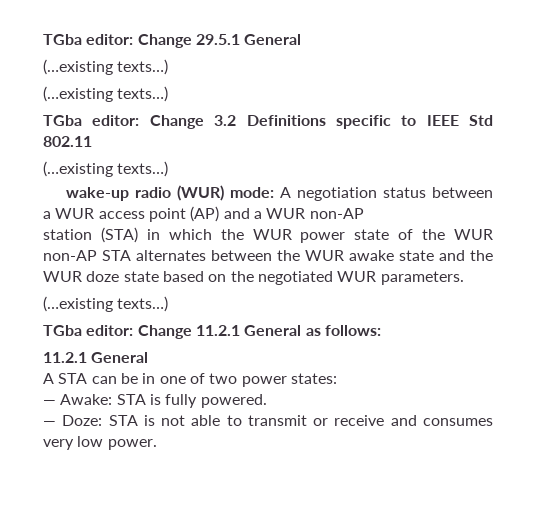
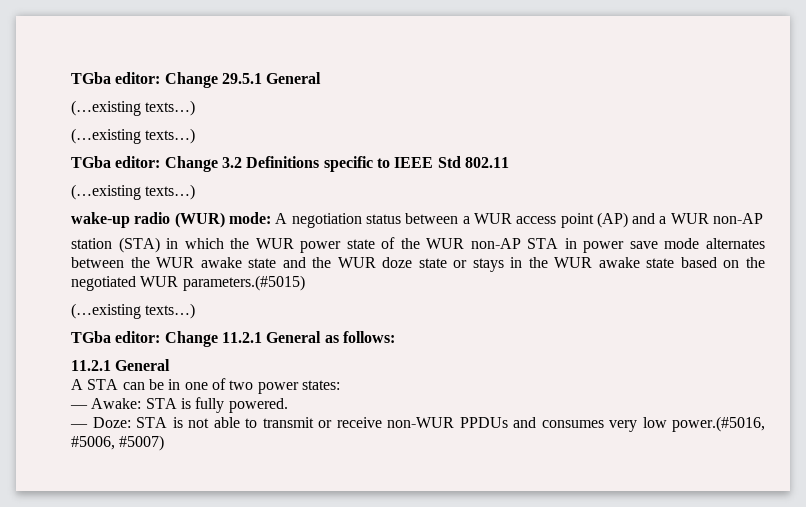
- station (STA) in which the WUR power state of the WUR non-AP STA alternates between the WUR awake state and the WUR doze state based on the negotiated WUR parameters.
+ station (STA) in which the WUR power state of the WUR non-AP STA in power save mode alternates between the WUR awake state and the WUR doze state or stays in the WUR awake state based on the negotiated WUR parameters.(#5015)
- — Doze: STA is not able to transmit or receive and consumes very low power.
+ — Doze: STA is not able to transmit or receive non-WUR PPDUs and consumes very low power.(#5016, #5006, #5007)

